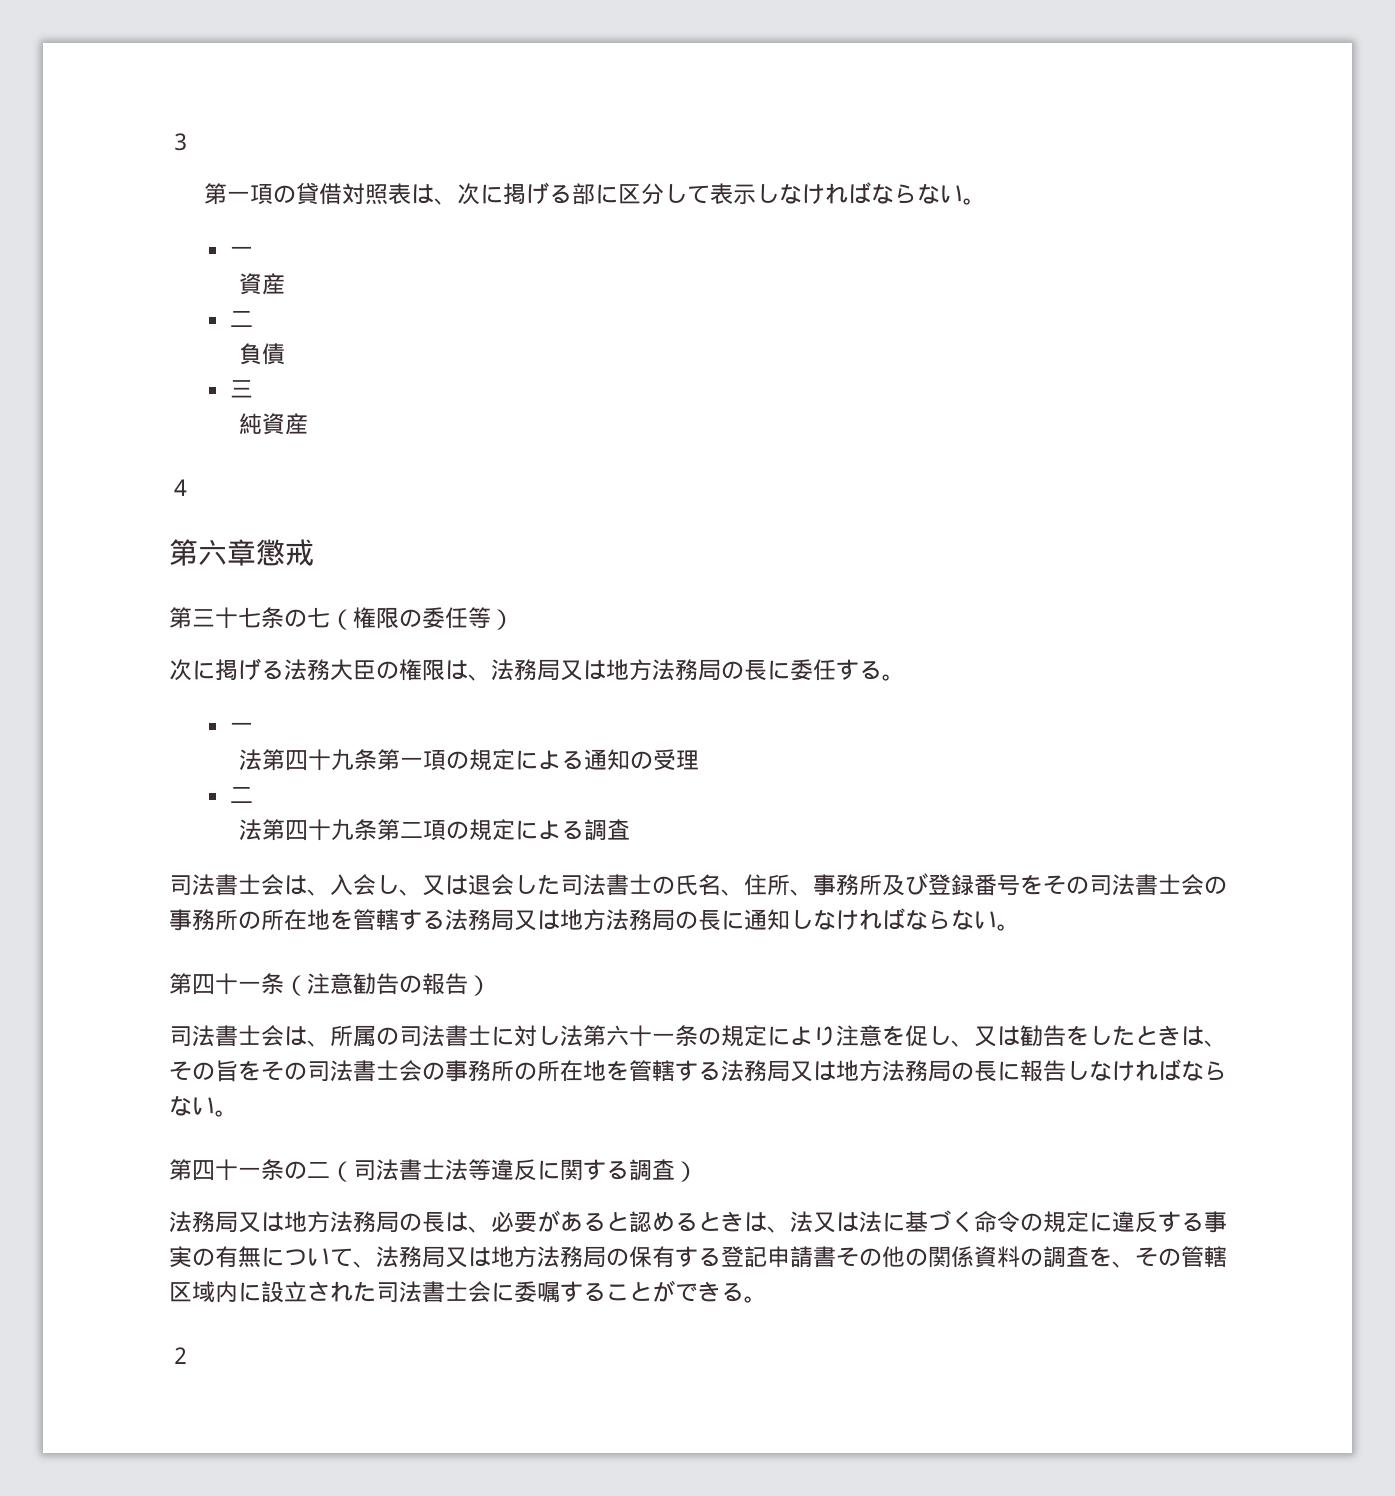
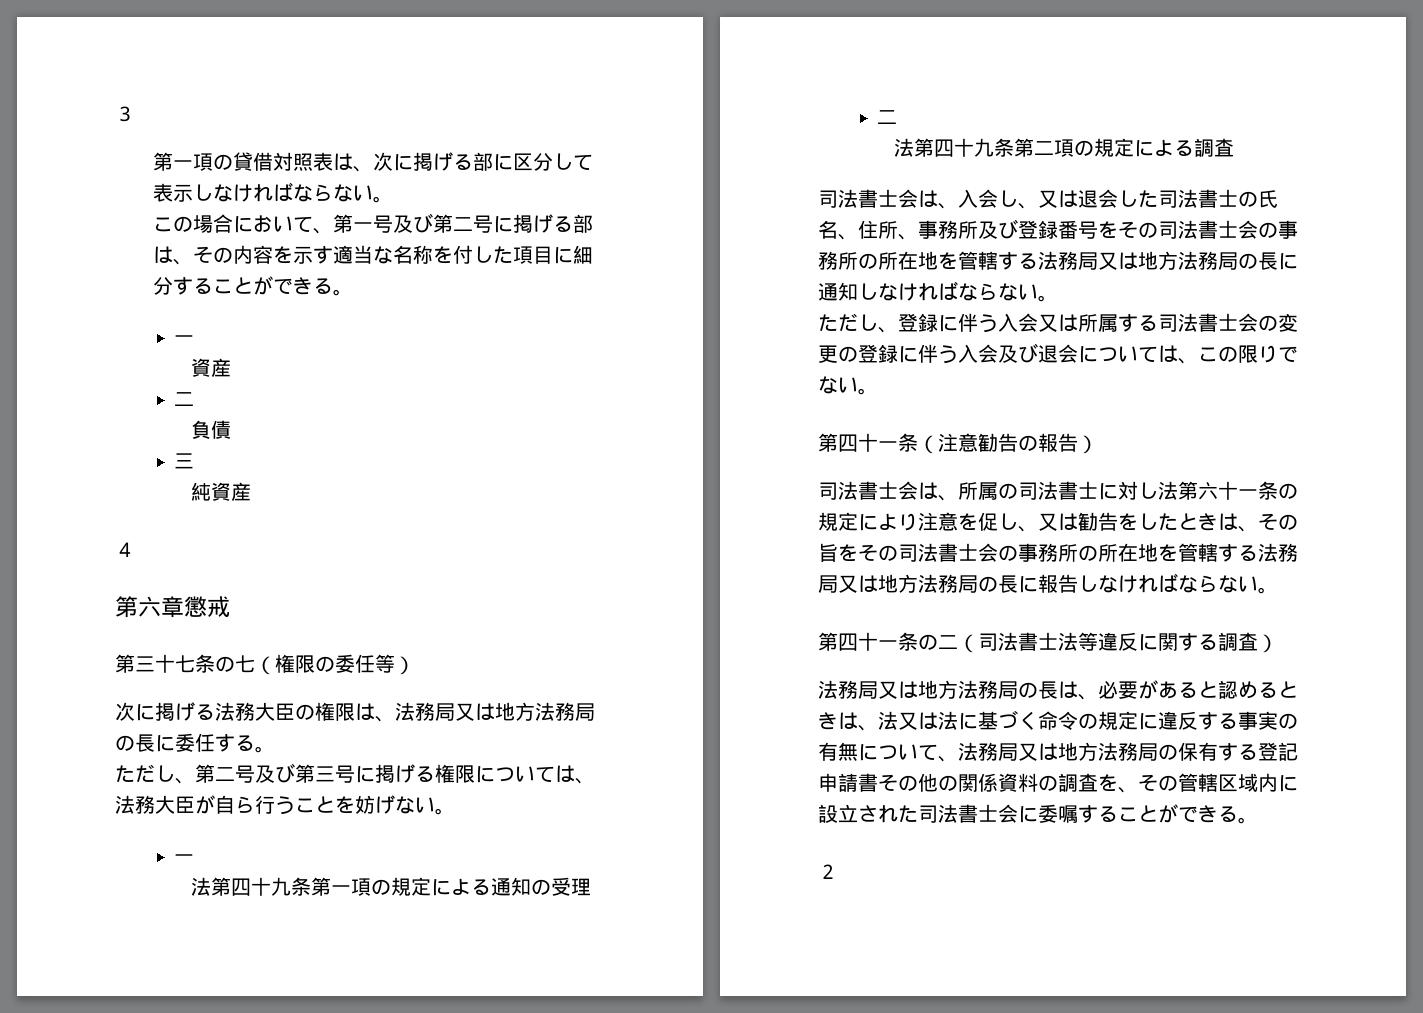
+ この場合において、第一号及び第二号に掲げる部は、その内容を示す適当な名称を付した項目に細分することができる。
+ ただし、第二号及び第三号に掲げる権限については、法務大臣が自ら行うことを妨げない。
+ ただし、登録に伴う入会又は所属する司法書士会の変更の登録に伴う入会及び退会については、この限りでない。

